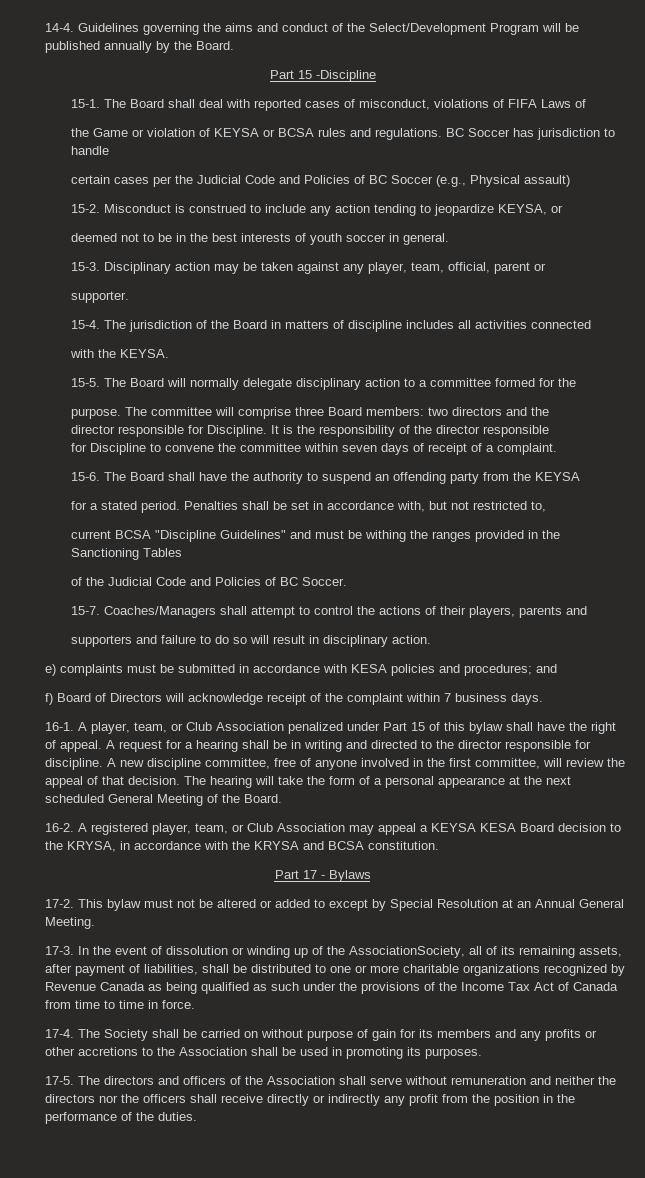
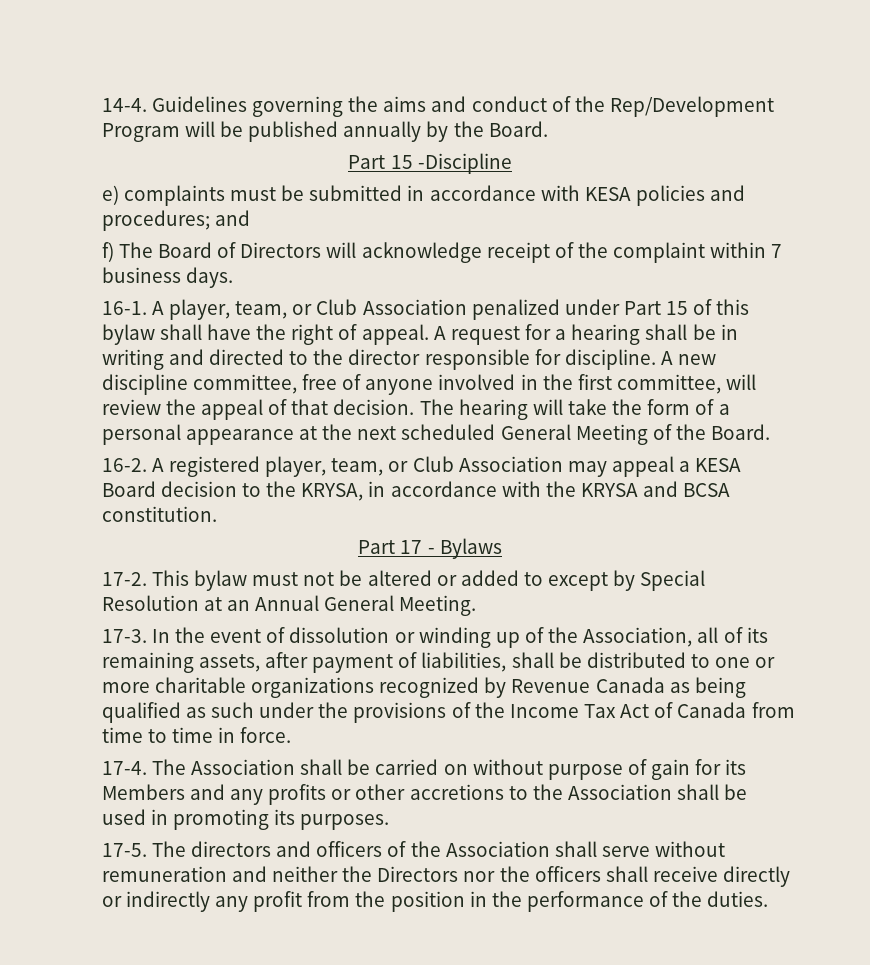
- Guidelines governing the aims and conduct of the Select/Development Program will be published annually by the Board.
+ Guidelines governing the aims and conduct of the Rep/Development Program will be published annually by the Board.
- 15-1. The Board shall deal with reported cases of misconduct, violations of FIFA Laws of
- the Game or violation of KEYSA or BCSA rules and regulations. BC Soccer has jurisdiction to handle
- certain cases per the Judicial Code and Policies of BC Soccer (e.g., Physical assault)
- 15-2. Misconduct is construed to include any action tending to jeopardize KEYSA, or
- deemed not to be in the best interests of youth soccer in general.
- 15-3. Disciplinary action may be taken against any player, team, official, parent or
- supporter.
- 15-4. The jurisdiction of the Board in matters of discipline includes all activities connected
- with the KEYSA.
- 15-5. The Board will normally delegate disciplinary action to a committee formed for the
- purpose. The committee will comprise three Board members: two directors and the
- director responsible for Discipline. It is the responsibility of the director responsible
- for Discipline to convene the committee within seven days of receipt of a complaint.
- 15-6. The Board shall have the authority to suspend an offending party from the KEYSA
- for a stated period. Penalties shall be set in accordance with, but not restricted to,
- current BCSA "Discipline Guidelines" and must be withing the ranges provided in the Sanctioning Tables
- of the Judicial Code and Policies of BC Soccer.
- 15-7. Coaches/Managers shall attempt to control the actions of their players, parents and
- supporters and failure to do so will result in disciplinary action.
- f) Board of Directors will acknowledge receipt of the complaint within 7 business days.
+ f) The Board of Directors will acknowledge receipt of the complaint within 7 business days.
- A registered player, team, or Club Association may appeal a KEYSA KESA Board decision to the KRYSA, in accordance with the KRYSA and BCSA constitution.
+ A registered player, team, or Club Association may appeal a KESA Board decision to the KRYSA, in accordance with the KRYSA and BCSA constitution.
- In the event of dissolution or winding up of the AssociationSociety, all of its remaining assets, after payment of liabilities, shall be distributed to one or more charitable organizations recognized by Revenue Canada as being qualified as such under the provisions of the Income Tax Act of Canada from time to time in force.
+ In the event of dissolution or winding up of the Association, all of its remaining assets, after payment of liabilities, shall be distributed to one or more charitable organizations recognized by Revenue Canada as being qualified as such under the provisions of the Income Tax Act of Canada from time to time in force.
- The Society shall be carried on without purpose of gain for its members and any profits or other accretions to the Association shall be used in promoting its purposes.
+ The Association shall be carried on without purpose of gain for its Members and any profits or other accretions to the Association shall be used in promoting its purposes.
- The directors and officers of the Association shall serve without remuneration and neither the directors nor the officers shall receive directly or indirectly any profit from the position in the performance of the duties.
+ The directors and officers of the Association shall serve without remuneration and neither the Directors nor the officers shall receive directly or indirectly any profit from the position in the performance of the duties.

